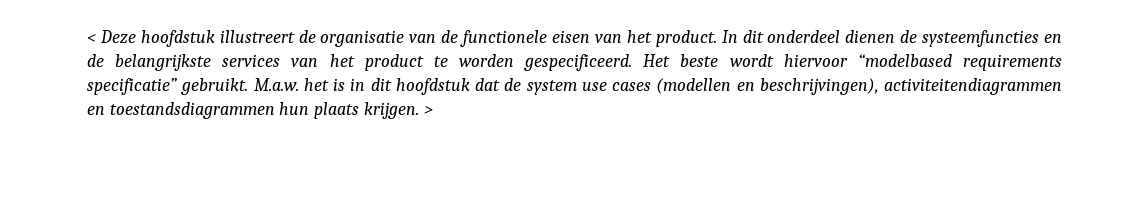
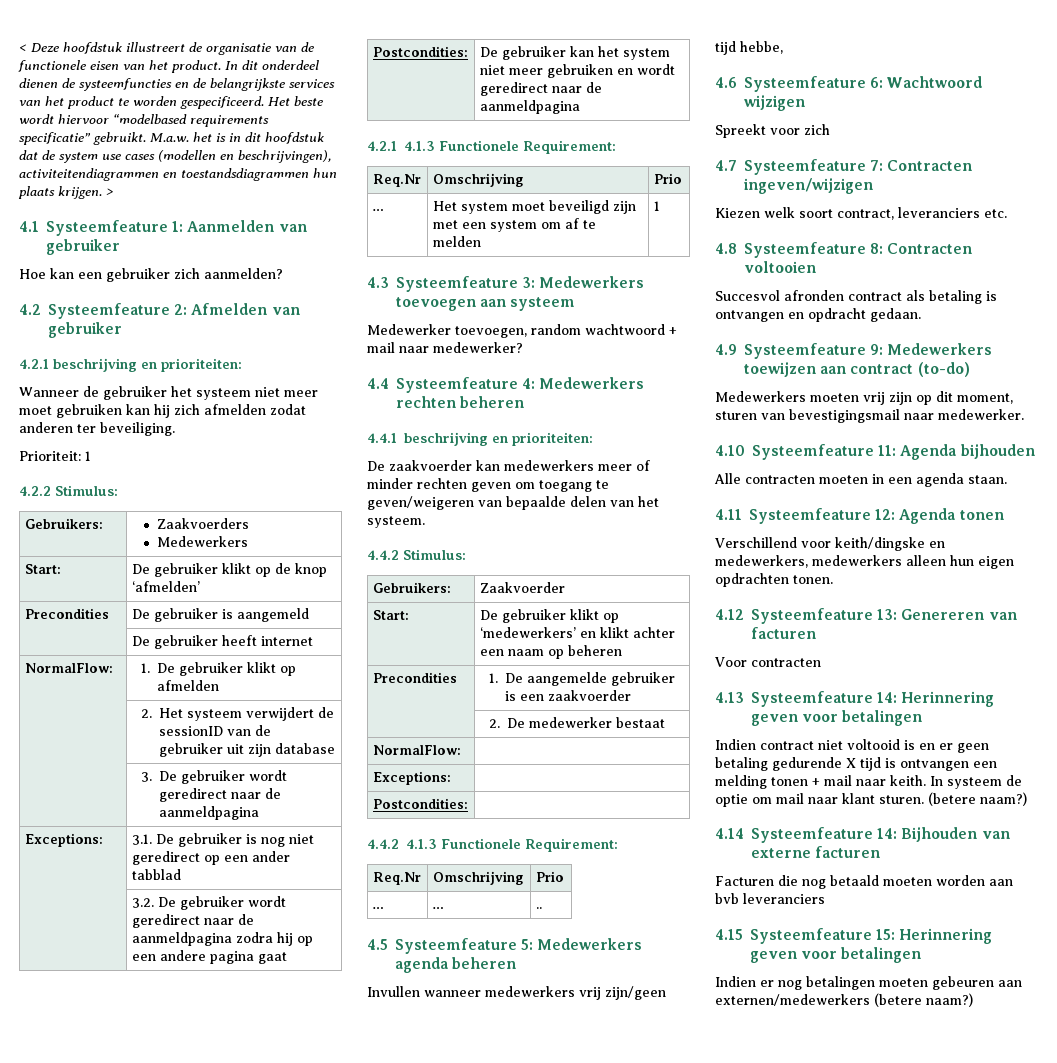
+ 4.1 Systeemfeature 1: Aanmelden van gebruiker
+ Hoe kan een gebruiker zich aanmelden?
+ 4.2 Systeemfeature 2: Afmelden van gebruiker
+ 4.2.1 beschrijving en prioriteiten:
+ Wanneer de gebruiker het systeem niet meer moet gebruiken kan hij zich afmelden zodat anderen ter beveiliging.
+ Prioriteit: 1
+ 4.2.2 Stimulus:
+ Gebruikers: | Zaakvoerders
+ Medewerkers
+ Start: | De gebruiker klikt op de knop ‘afmelden’
+ Precondities | De gebruiker is aangemeld
+ | De gebruiker heeft internet
+ NormalFlow: | 1. De gebruiker klikt op afmelden
+ | 2. Het systeem verwijdert de sessionID van de gebruiker uit zijn database
+ | 3. De gebruiker wordt geredirect naar de aanmeldpagina
+ Exceptions: | 3.1. De gebruiker is nog niet geredirect op een ander tabblad
+ | 3.2. De gebruiker wordt geredirect naar de aanmeldpagina zodra hij op een andere pagina gaat
+ Postcondities: | De gebruiker kan het system niet meer gebruiken en wordt geredirect naar de aanmeldpagina
+ 4.2.1 4.1.3 Functionele Requirement:
+ Req.Nr | Omschrijving | Prio
+ … | Het system moet beveiligd zijn met een system om af te melden | 1
+ 4.3 Systeemfeature 3: Medewerkers toevoegen aan systeem
+ Medewerker toevoegen, random wachtwoord + mail naar medewerker?
+ 4.4 Systeemfeature 4: Medewerkers rechten beheren
+ 4.4.1 beschrijving en prioriteiten:
+ De zaakvoerder kan medewerkers meer of minder rechten geven om toegang te geven/weigeren van bepaalde delen van het systeem.
+ 4.4.2 Stimulus:
+ Gebruikers: | Zaakvoerder
+ Start: | De gebruiker klikt op ‘medewerkers’ en klikt achter een naam op beheren
+ Precondities | 1. De aangemelde gebruiker is een zaakvoerder
+ | 2. De medewerker bestaat
+ NormalFlow: |
+ Exceptions: |
+ Postcondities: |
+ 4.4.2 4.1.3 Functionele Requirement:
+ Req.Nr | Omschrijving | Prio
+ … | … | ..
+ 4.5 Systeemfeature 5: Medewerkers agenda beheren
+ Invullen wanneer medewerkers vrij zijn/geen tijd hebbe,
+ 4.6 Systeemfeature 6: Wachtwoord wijzigen
+ Spreekt voor zich
+ 4.7 Systeemfeature 7: Contracten ingeven/wijzigen
+ Kiezen welk soort contract, leveranciers etc.
+ 4.8 Systeemfeature 8: Contracten voltooien
+ Succesvol afronden contract als betaling is ontvangen en opdracht gedaan.
+ 4.9 Systeemfeature 9: Medewerkers toewijzen aan contract (to-do)
+ Medewerkers moeten vrij zijn op dit moment, sturen van bevestigingsmail naar medewerker.
+ 4.10 Systeemfeature 11: Agenda bijhouden
+ Alle contracten moeten in een agenda staan.
+ 4.11 Systeemfeature 12: Agenda tonen
+ Verschillend voor keith/dingske en medewerkers, medewerkers alleen hun eigen opdrachten tonen.
+ 4.12 Systeemfeature 13: Genereren van facturen
+ Voor contracten
+ 4.13 Systeemfeature 14: Herinnering geven voor betalingen
+ Indien contract niet voltooid is en er geen betaling gedurende X tijd is ontvangen een melding tonen + mail naar keith. In systeem de optie om mail naar klant sturen. (betere naam?)
+ 4.14 Systeemfeature 14: Bijhouden van externe facturen
+ Facturen die nog betaald moeten worden aan bvb leveranciers
+ 4.15 Systeemfeature 15: Herinnering geven voor betalingen
+ Indien er nog betalingen moeten gebeuren aan externen/medewerkers (betere naam?)

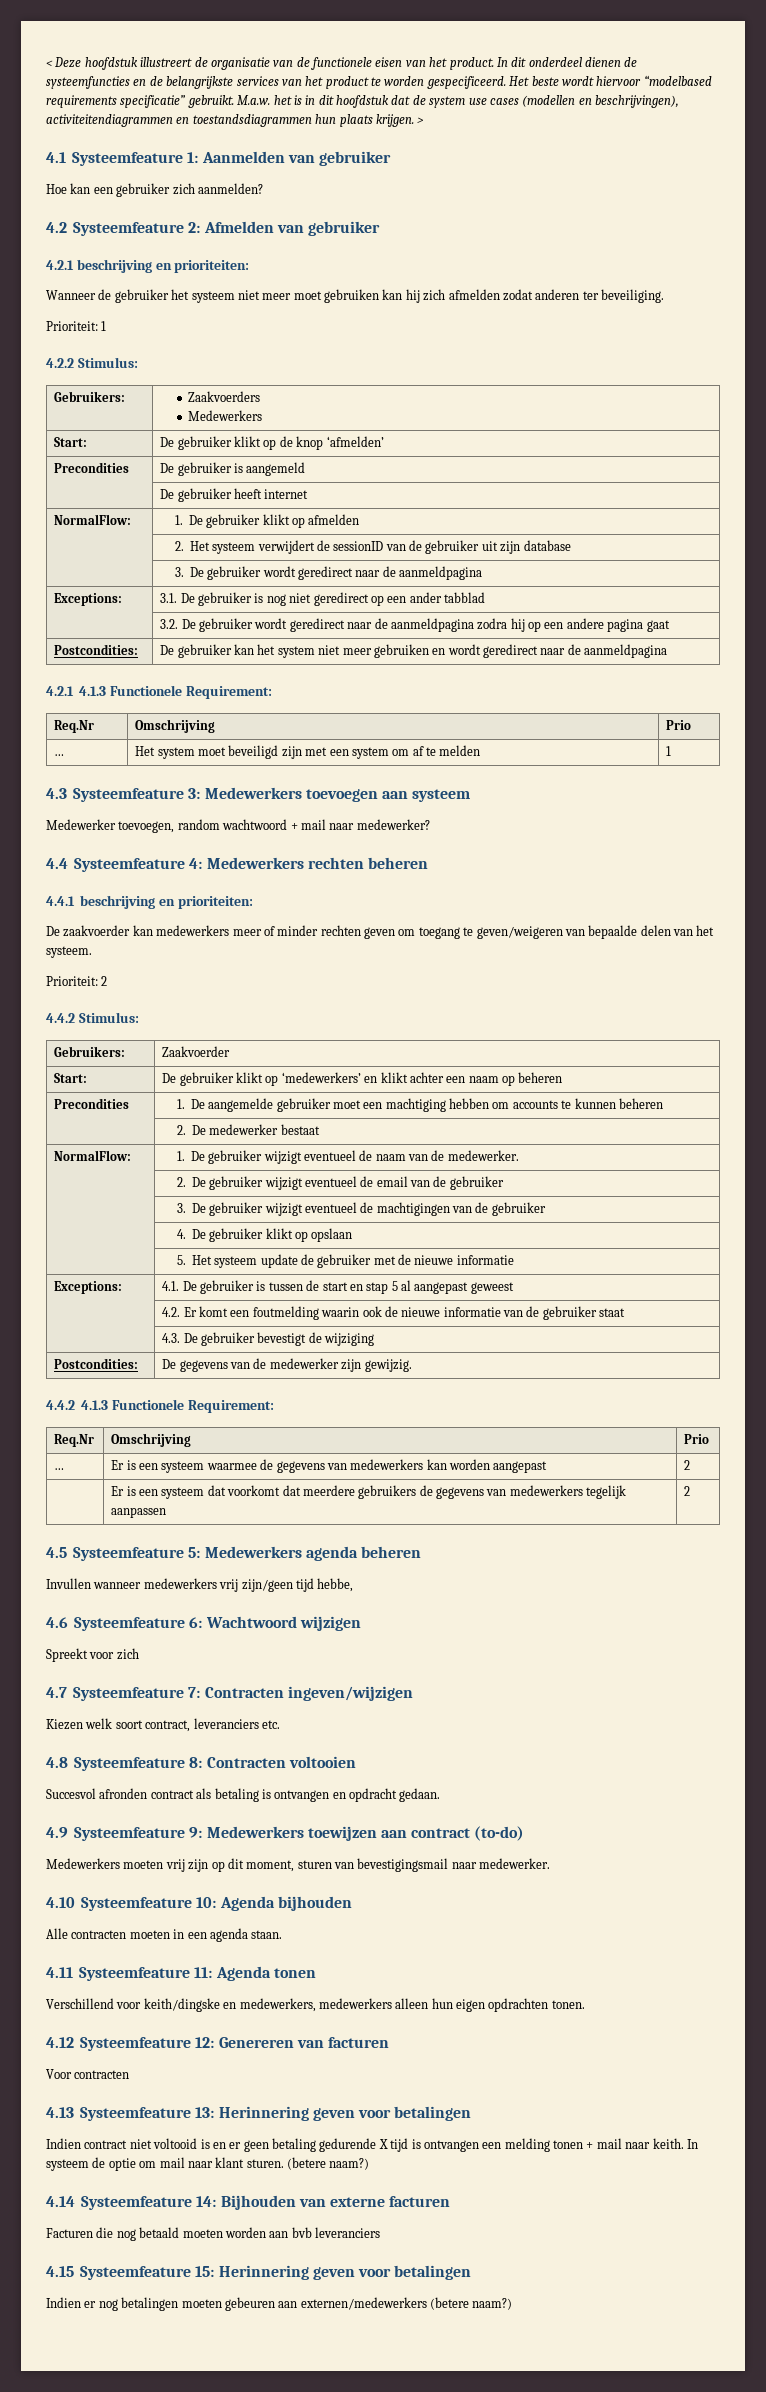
+ Prioriteit: 2
- Precondities | 1. De aangemelde gebruiker is een zaakvoerder
+ Precondities | 1. De aangemelde gebruiker moet een machtiging hebben om accounts te kunnen beheren
  | 2. De medewerker bestaat
- NormalFlow: |
- Exceptions: |
- Postcondities: |
+ NormalFlow: | 1. De gebruiker wijzigt eventueel de naam van de medewerker.
+ | 2. De gebruiker wijzigt eventueel de email van de gebruiker
+ | 3. De gebruiker wijzigt eventueel de machtigingen van de gebruiker
+ | 4. De gebruiker klikt op opslaan
+ | 5. Het systeem update de gebruiker met de nieuwe informatie
+ Exceptions: | 4.1. De gebruiker is tussen de start en stap 5 al aangepast geweest
+ | 4.2. Er komt een foutmelding waarin ook de nieuwe informatie van de gebruiker staat
+ | 4.3. De gebruiker bevestigt de wijziging
+ Postcondities: | De gegevens van de medewerker zijn gewijzig.
- … | … | ..
+ … | Er is een systeem waarmee de gegevens van medewerkers kan worden aangepast | 2
+ | Er is een systeem dat voorkomt dat meerdere gebruikers de gegevens van medewerkers tegelijk aanpassen | 2
- 4.10 Systeemfeature 11: Agenda bijhouden
+ 4.10 Systeemfeature 10: Agenda bijhouden
- 4.11 Systeemfeature 12: Agenda tonen
+ 4.11 Systeemfeature 11: Agenda tonen
- 4.12 Systeemfeature 13: Genereren van facturen
+ 4.12 Systeemfeature 12: Genereren van facturen
- 4.13 Systeemfeature 14: Herinnering geven voor betalingen
+ 4.13 Systeemfeature 13: Herinnering geven voor betalingen

